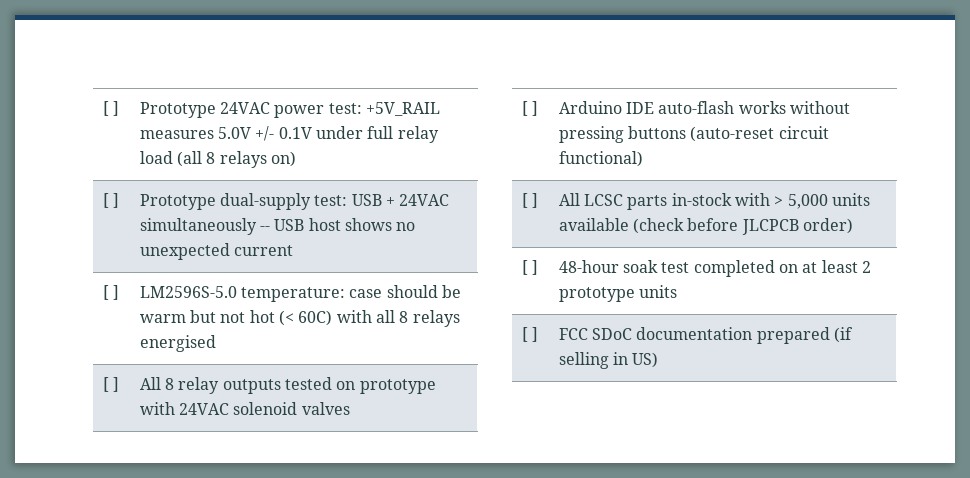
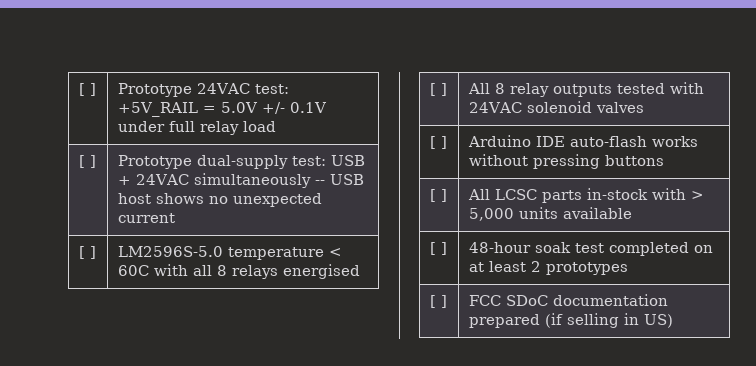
- [ ] | Prototype 24VAC power test: +5V_RAIL measures 5.0V +/- 0.1V under full relay load (all 8 relays on)
+ [ ] | Prototype 24VAC test: +5V_RAIL = 5.0V +/- 0.1V under full relay load
- [ ] | LM2596S-5.0 temperature: case should be warm but not hot (< 60C) with all 8 relays energised
+ [ ] | LM2596S-5.0 temperature < 60C with all 8 relays energised
- [ ] | All 8 relay outputs tested on prototype with 24VAC solenoid valves
+ [ ] | All 8 relay outputs tested with 24VAC solenoid valves
- [ ] | Arduino IDE auto-flash works without pressing buttons (auto-reset circuit functional)
+ [ ] | Arduino IDE auto-flash works without pressing buttons
- [ ] | All LCSC parts in-stock with > 5,000 units available (check before JLCPCB order)
+ [ ] | All LCSC parts in-stock with > 5,000 units available
- [ ] | 48-hour soak test completed on at least 2 prototype units
+ [ ] | 48-hour soak test completed on at least 2 prototypes

